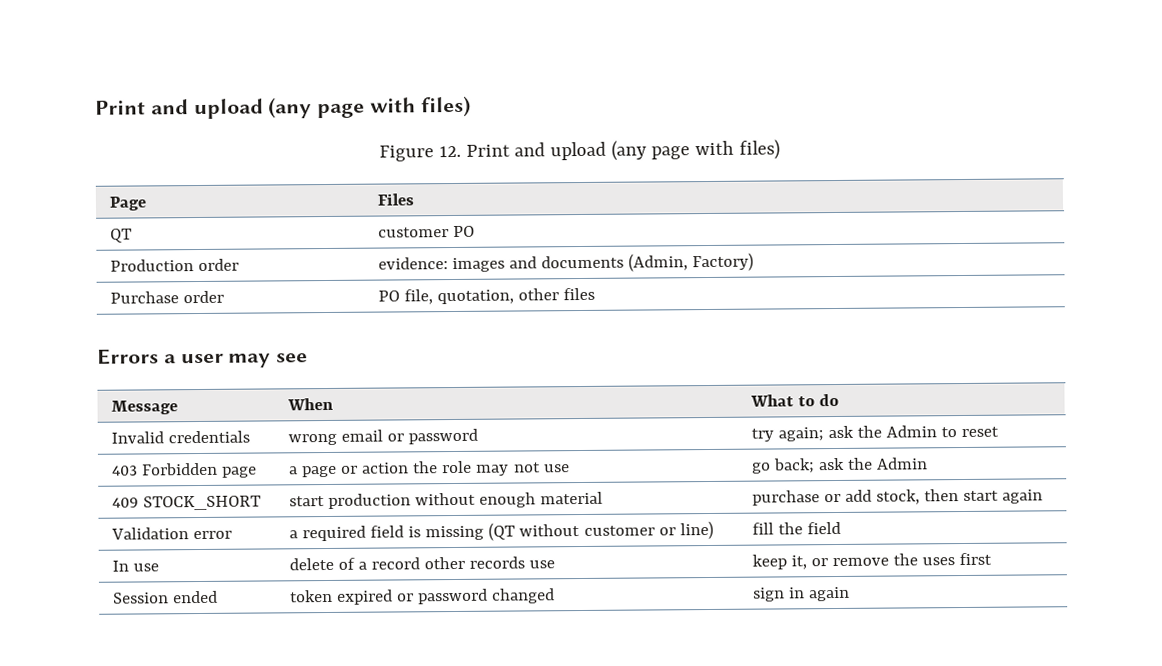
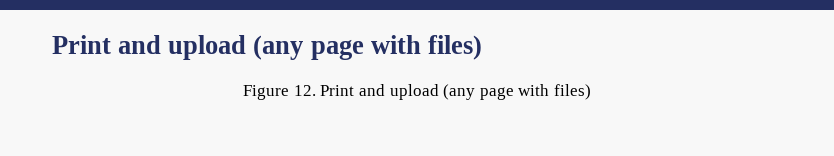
- Page | Files
- QT | customer PO
- Production order | evidence: images and documents (Admin, Factory)
- Purchase order | PO file, quotation, other files
- Errors a user may see
- Message | When | What to do
- Invalid credentials | wrong email or password | try again; ask the Admin to reset
- 403 Forbidden page | a page or action the role may not use | go back; ask the Admin
- 409 STOCK_SHORT | start production without enough material | purchase or add stock, then start again
- Validation error | a required field is missing (QT without customer or line) | fill the field
- In use | delete of a record other records use | keep it, or remove the uses first
- Session ended | token expired or password changed | sign in again

